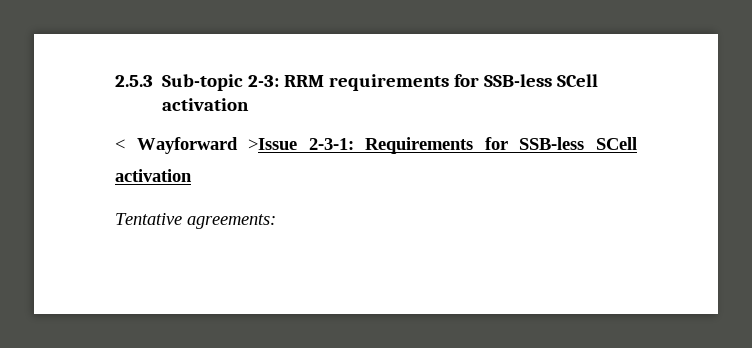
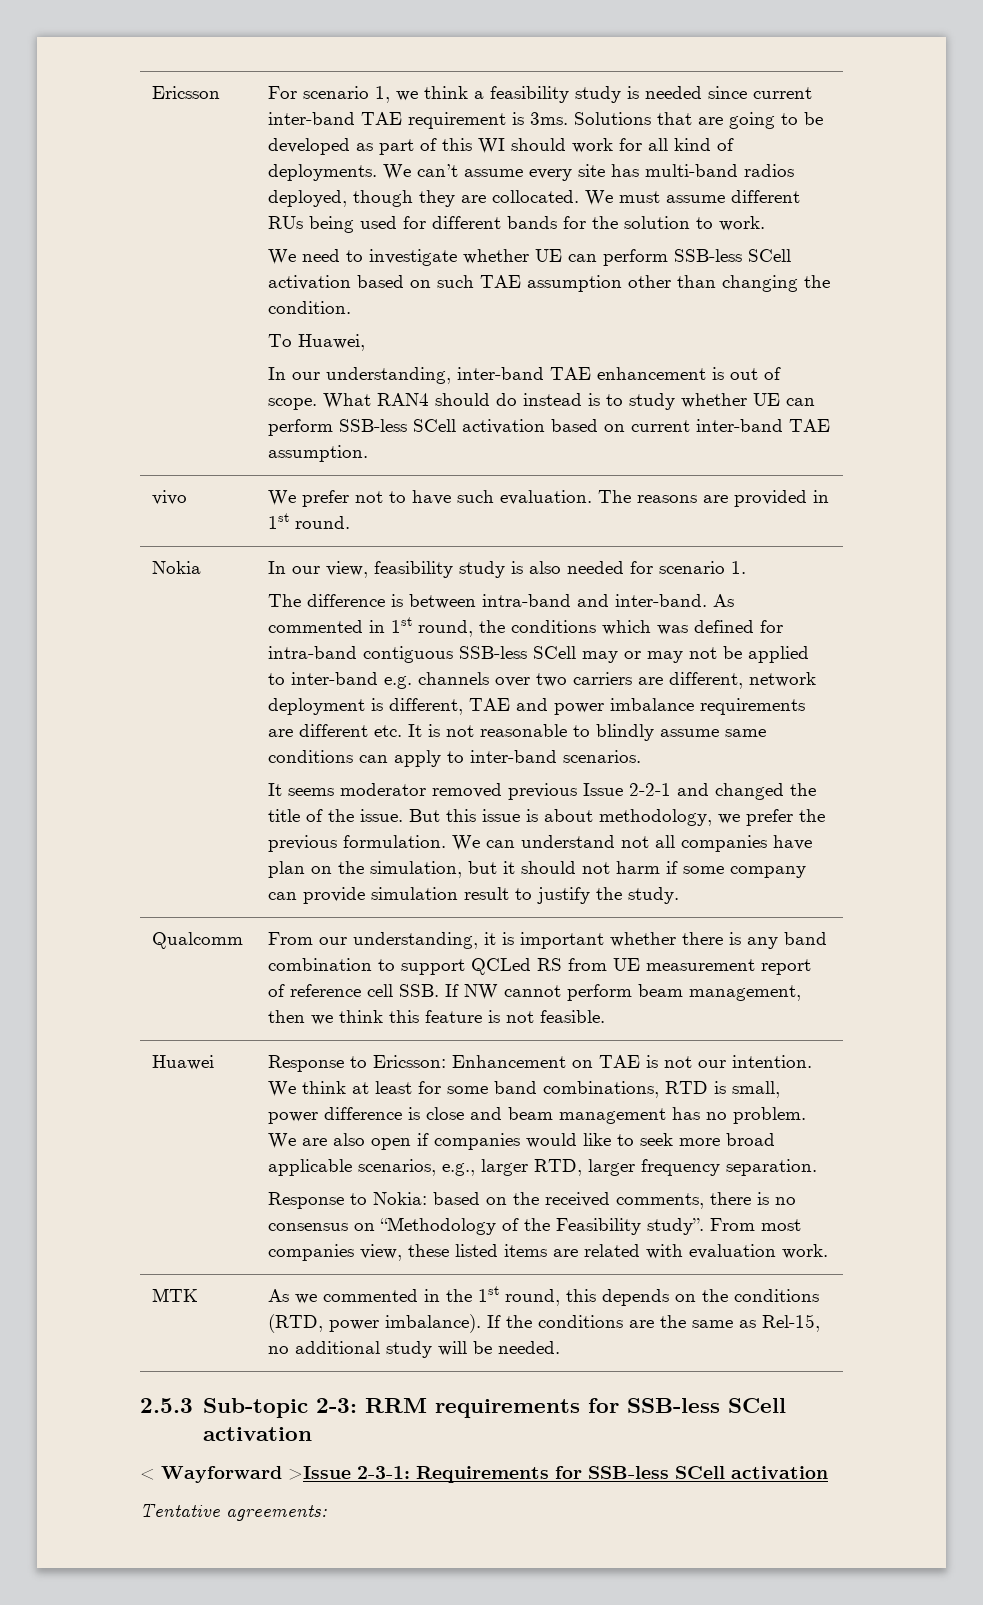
+ Ericsson | For scenario 1, we think a feasibility study is needed since current inter-band TAE requirement is 3ms. Solutions that are going to be developed as part of this WI should work for all kind of deployments. We can’t assume every site has multi-band radios deployed, though they are collocated. We must assume different RUs being used for different bands for the solution to work.
+ We need to investigate whether UE can perform SSB-less SCell activation based on such TAE assumption other than changing the condition.
+ To Huawei,
+ In our understanding, inter-band TAE enhancement is out of scope. What RAN4 should do instead is to study whether UE can perform SSB-less SCell activation based on current inter-band TAE assumption.
+ vivo | We prefer not to have such evaluation. The reasons are provided in 1st round.
+ Nokia | In our view, feasibility study is also needed for scenario 1.
+ The difference is between intra-band and inter-band. As commented in 1st round, the conditions which was defined for intra-band contiguous SSB-less SCell may or may not be applied to inter-band e.g. channels over two carriers are different, network deployment is different, TAE and power imbalance requirements are different etc. It is not reasonable to blindly assume same conditions can apply to inter-band scenarios.
+ It seems moderator removed previous Issue 2-2-1 and changed the title of the issue. But this issue is about methodology, we prefer the previous formulation. We can understand not all companies have plan on the simulation, but it should not harm if some company can provide simulation result to justify the study.
+ Qualcomm | From our understanding, it is important whether there is any band combination to support QCLed RS from UE measurement report of reference cell SSB. If NW cannot perform beam management, then we think this feature is not feasible.
+ Huawei | Response to Ericsson: Enhancement on TAE is not our intention. We think at least for some band combinations, RTD is small, power difference is close and beam management has no problem. We are also open if companies would like to seek more broad applicable scenarios, e.g., larger RTD, larger frequency separation.
+ Response to Nokia: based on the received comments, there is no consensus on “Methodology of the Feasibility study”. From most companies view, these listed items are related with evaluation work.
+ MTK | As we commented in the 1st round, this depends on the conditions (RTD, power imbalance). If the conditions are the same as Rel-15, no additional study will be needed.

